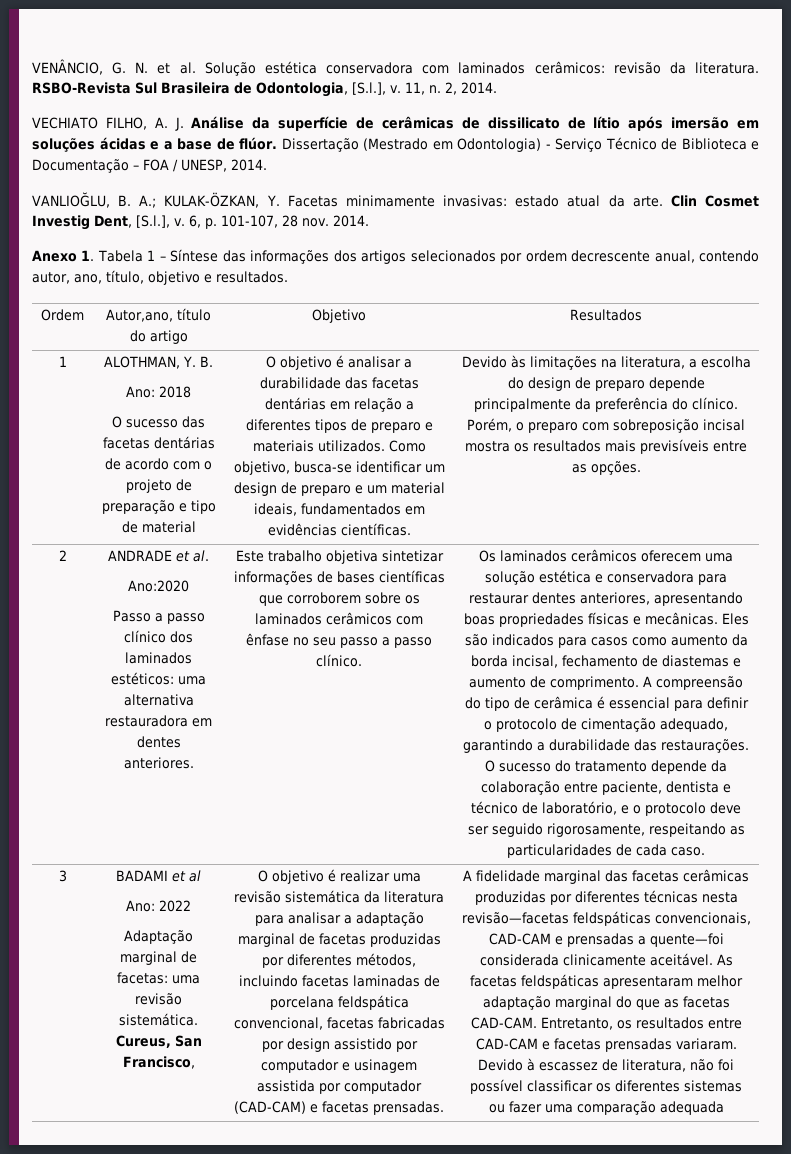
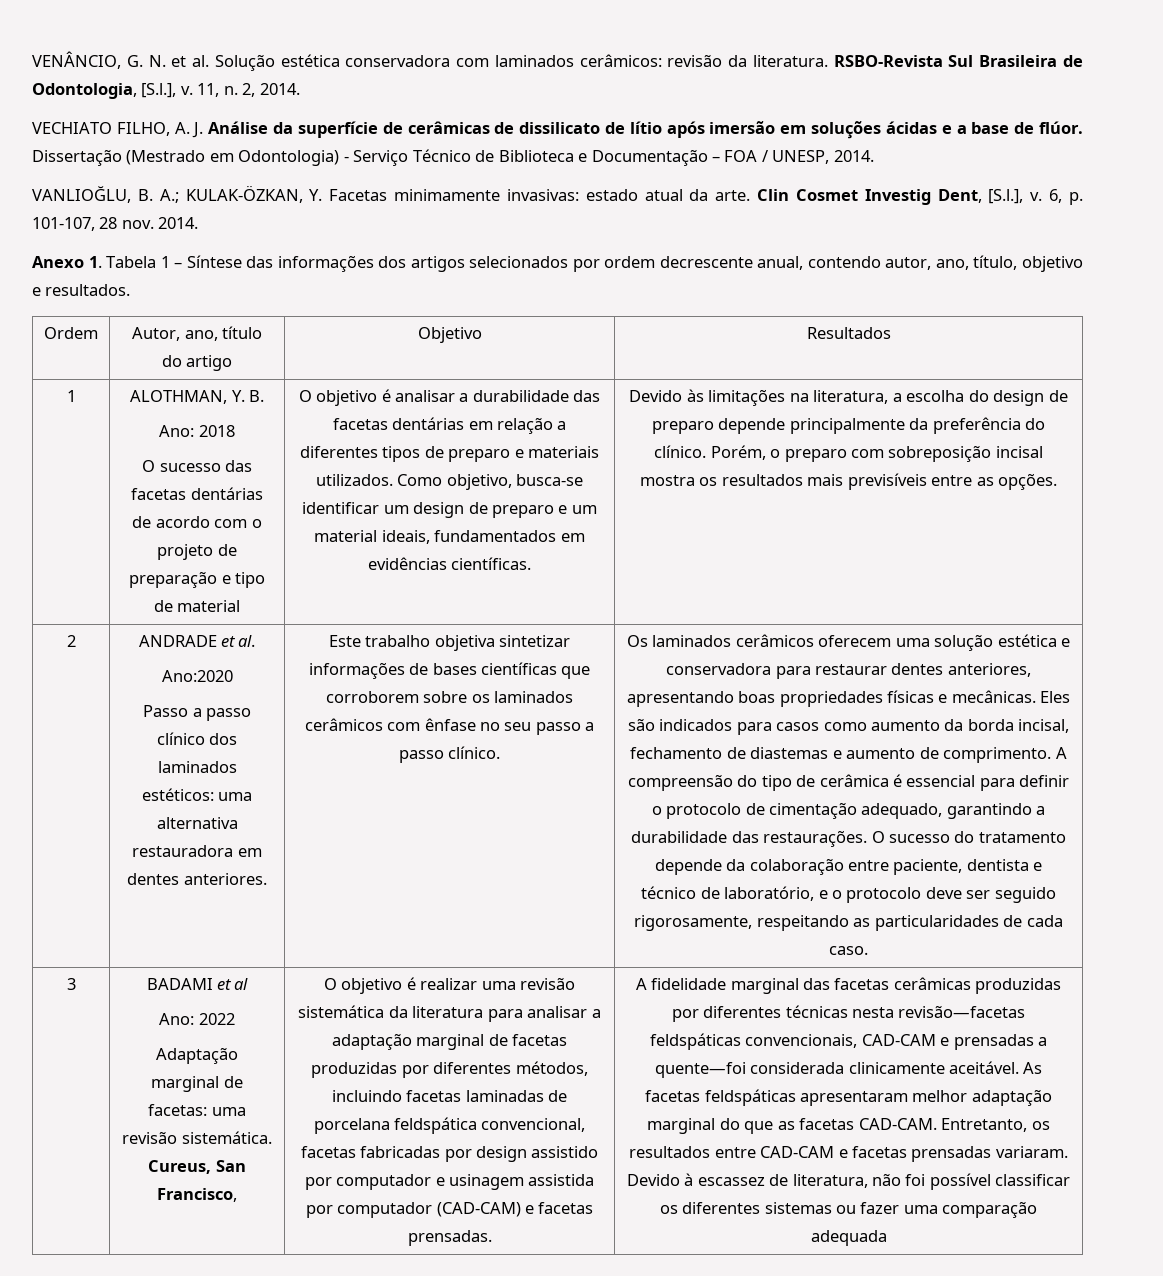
- Ordem | Autor,ano, título do artigo | Objetivo | Resultados
+ Ordem | Autor, ano, título do artigo | Objetivo | Resultados

